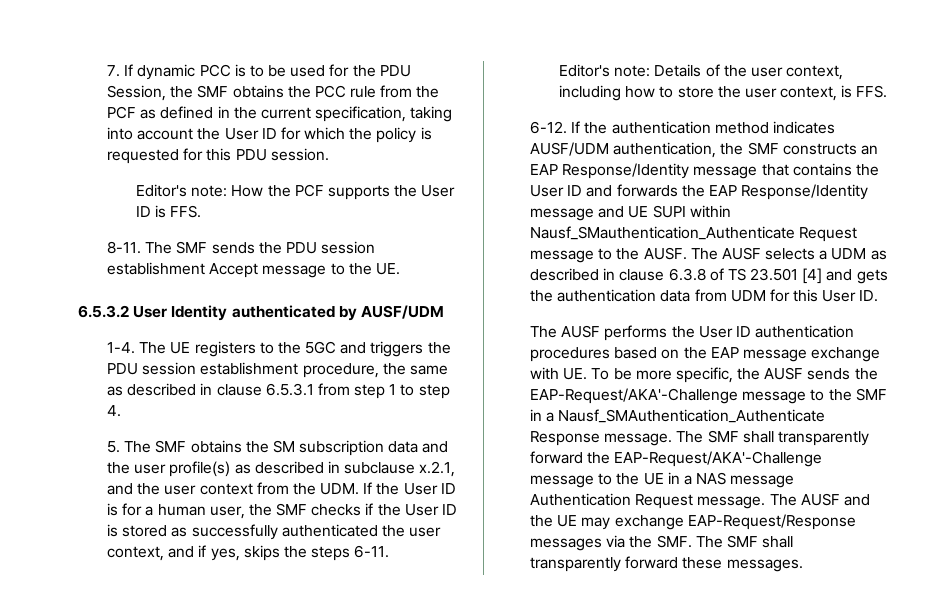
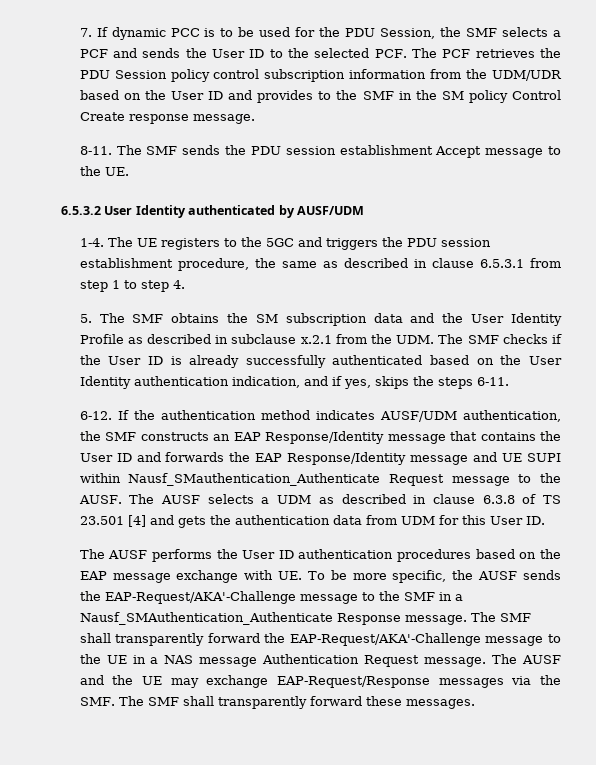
- 7. If dynamic PCC is to be used for the PDU Session, the SMF obtains the PCC rule from the PCF as defined in the current specification, taking into account the User ID for which the policy is requested for this PDU session.
- Editor's note: How the PCF supports the User ID is FFS.
+ 7. If dynamic PCC is to be used for the PDU Session, the SMF selects a PCF and sends the User ID to the selected PCF. The PCF retrieves the PDU Session policy control subscription information from the UDM/UDR based on the User ID and provides to the SMF in the SM policy Control Create response message.
- 5. The SMF obtains the SM subscription data and the user profile(s) as described in subclause x.2.1, and the user context from the UDM. If the User ID is for a human user, the SMF checks if the User ID is stored as successfully authenticated the user context, and if yes, skips the steps 6-11.
+ 5. The SMF obtains the SM subscription data and the User Identity Profile as described in subclause x.2.1 from the UDM. The SMF checks if the User ID is already successfully authenticated based on the User Identity authentication indication, and if yes, skips the steps 6-11.
- Editor's note: Details of the user context, including how to store the user context, is FFS.

